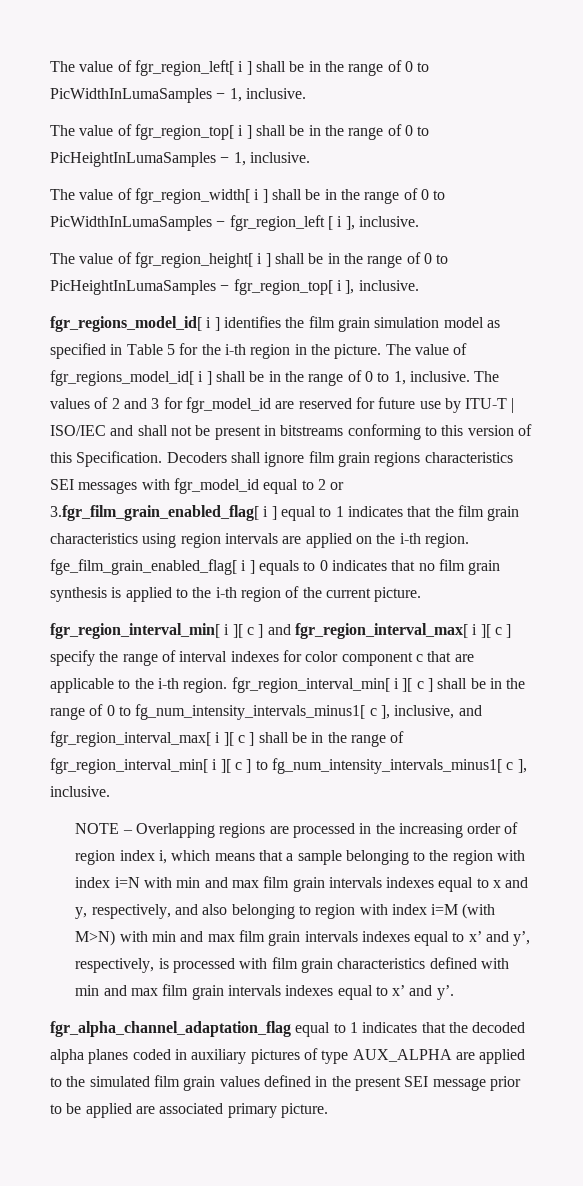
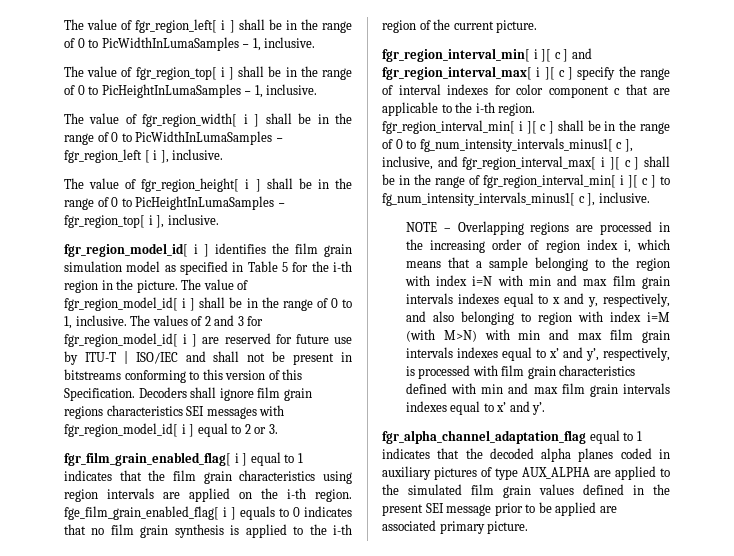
- fgr_regions_model_id[ i ] identifies the film grain simulation model as specified in Table 5 for the i-th region in the picture.
+ fgr_region_model_id[ i ] identifies the film grain simulation model as specified in Table 5 for the i-th region in the picture.
- The value of fgr_regions_model_id[ i ] shall be in the range of 0 to 1, inclusive.
+ The value of fgr_region_model_id[ i ] shall be in the range of 0 to 1, inclusive.
- The values of 2 and 3 for fgr_model_id are reserved for future use by ITU-T | ISO/IEC and shall not be present in bitstreams conforming to this version of this Specification.
+ The values of 2 and 3 for fgr_region_model_id[ i ] are reserved for future use by ITU-T | ISO/IEC and shall not be present in bitstreams conforming to this version of this Specification.
- Decoders shall ignore film grain regions characteristics SEI messages with fgr_model_id equal to 2 or 3.fgr_film_grain_enabled_flag[ i ] equal to 1 indicates that the film grain characteristics using region intervals are applied on the i-th region. fge_film_grain_enabled_flag[ i ] equals to 0 indicates that no film grain synthesis is applied to the i-th region of the current picture.
+ Decoders shall ignore film grain regions characteristics SEI messages with fgr_region_model_id[ i ] equal to 2 or 3.
+ fgr_film_grain_enabled_flag[ i ] equal to 1 indicates that the film grain characteristics using region intervals are applied on the i-th region. fge_film_grain_enabled_flag[ i ] equals to 0 indicates that no film grain synthesis is applied to the i-th region of the current picture.

